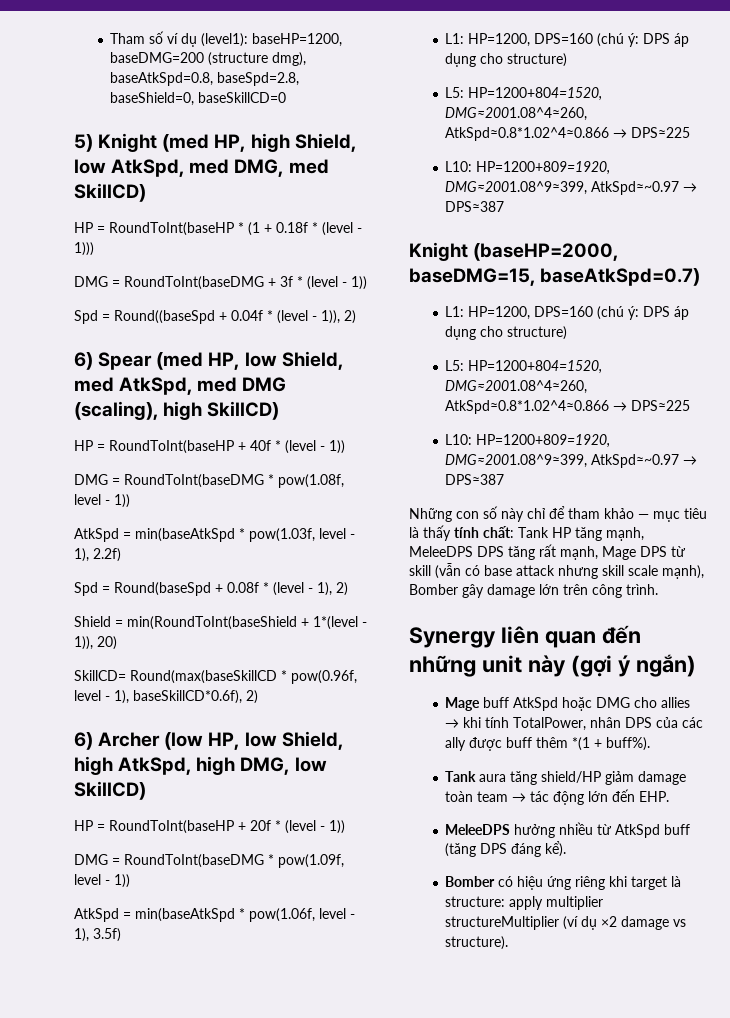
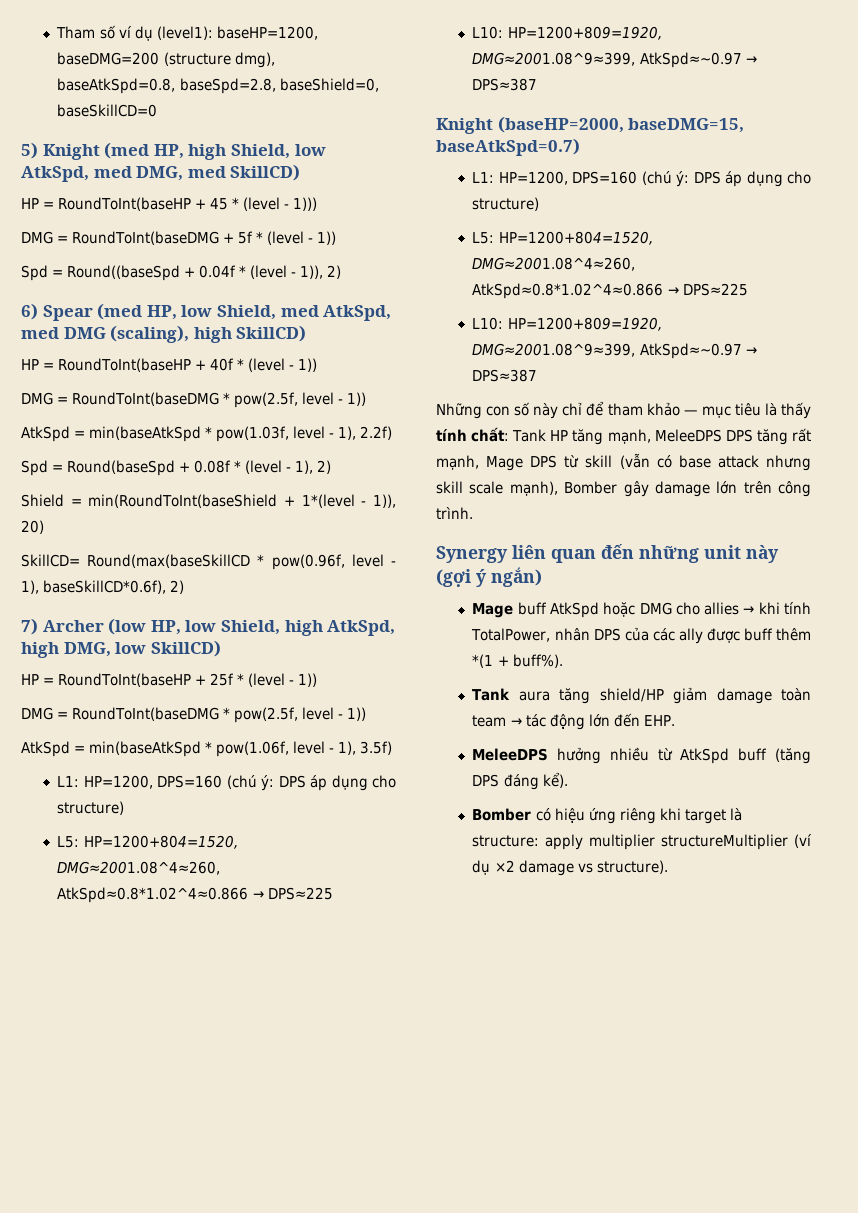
- HP = RoundToInt(baseHP * (1 + 0.18f * (level - 1)))
+ HP = RoundToInt(baseHP + 45 * (level - 1)))
- DMG = RoundToInt(baseDMG + 3f * (level - 1))
+ DMG = RoundToInt(baseDMG + 5f * (level - 1))
  HP = RoundToInt(baseHP + 40f * (level - 1))
- DMG = RoundToInt(baseDMG * pow(1.08f, level - 1))
+ DMG = RoundToInt(baseDMG * pow(2.5f, level - 1))
- 6) Archer (low HP, low Shield, high AtkSpd, high DMG, low SkillCD)
+ 7) Archer (low HP, low Shield, high AtkSpd, high DMG, low SkillCD)
- HP = RoundToInt(baseHP + 20f * (level - 1))
- DMG = RoundToInt(baseDMG * pow(1.09f, level - 1))
+ HP = RoundToInt(baseHP + 25f * (level - 1))
+ DMG = RoundToInt(baseDMG * pow(2.5f, level - 1))

